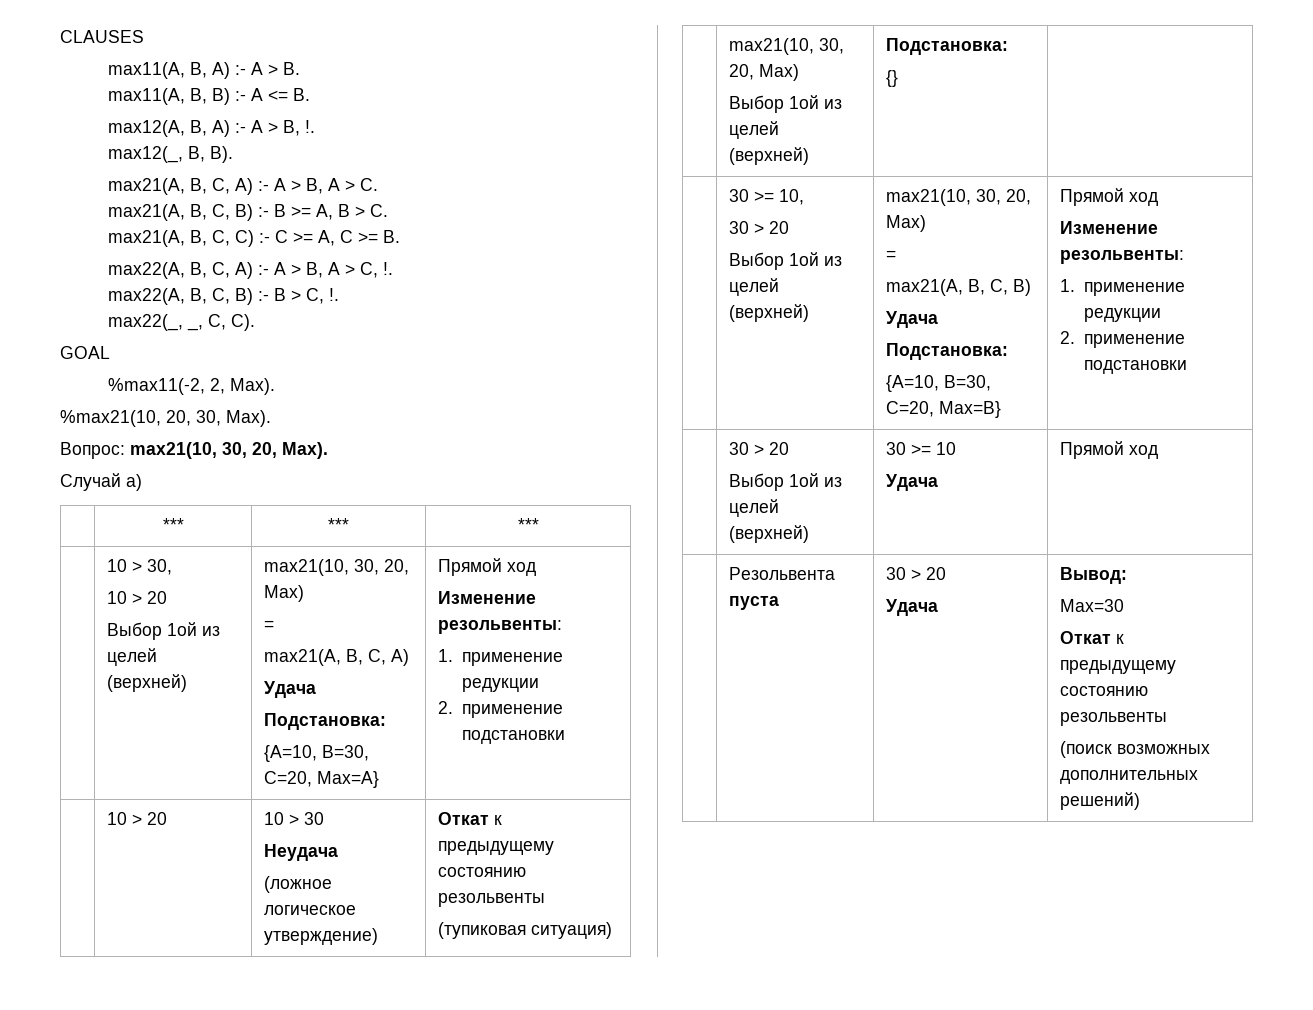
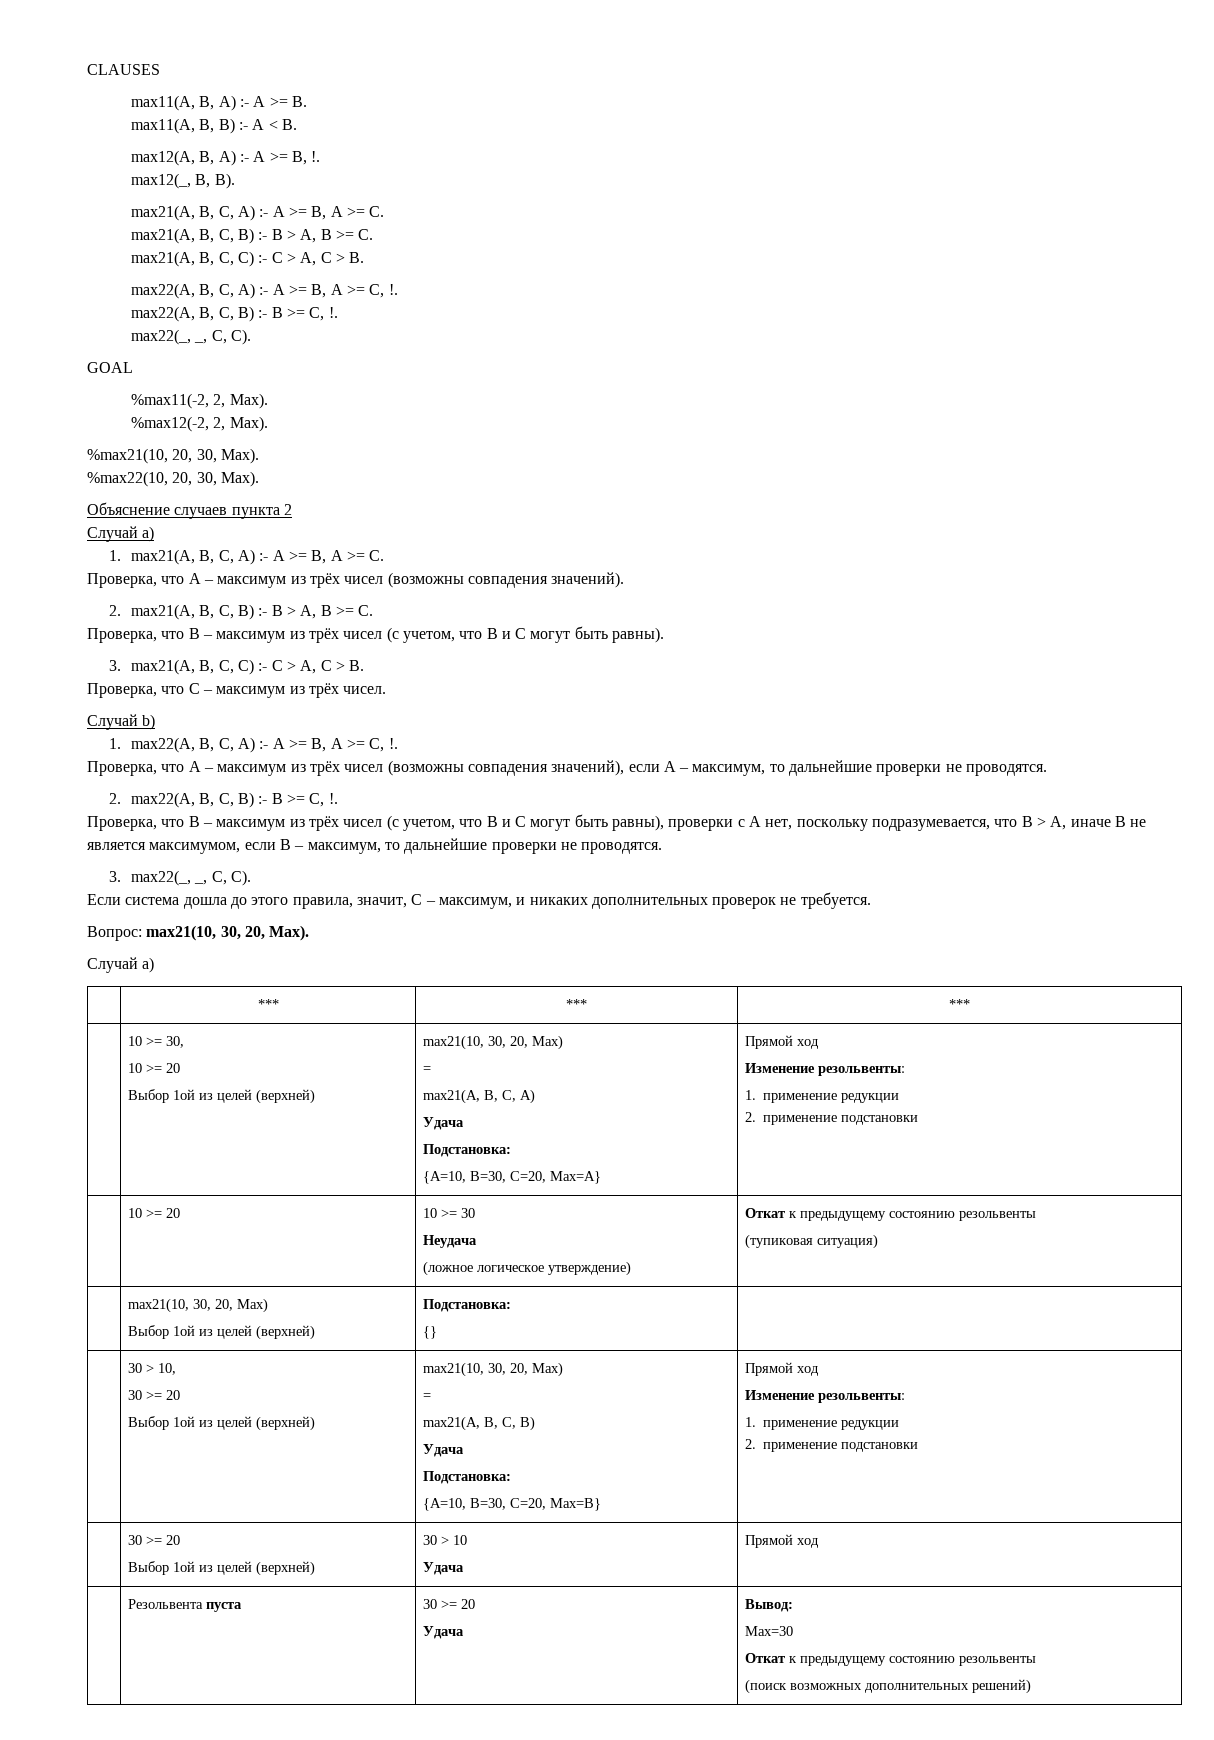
- max11(A, B, A) :- A > B.
+ max11(A, B, A) :- A >= B.
- max11(A, B, B) :- A <= B.
+ max11(A, B, B) :- A < B.
- max12(A, B, A) :- A > B, !.
+ max12(A, B, A) :- A >= B, !.
  max12(_, B, B).
- max21(A, B, C, A) :- A > B, A > C.
- max21(A, B, C, B) :- B >= A, B > C.
- max21(A, B, C, C) :- C >= A, C >= B.
- max22(A, B, C, A) :- A > B, A > C, !.
- max22(A, B, C, B) :- B > C, !.
+ max21(A, B, C, A) :- A >= B, A >= C.
+ max21(A, B, C, B) :- B > A, B >= C.
+ max21(A, B, C, C) :- C > A, C > B.
+ max22(A, B, C, A) :- A >= B, A >= C, !.
+ max22(A, B, C, B) :- B >= C, !.
+ %max12(-2, 2, Max).
+ %max22(10, 20, 30, Max).
+ Объяснение случаев пункта 2
+ Случай a)
+ 1. max21(A, B, C, A) :- A >= B, A >= C.
+ Проверка, что А – максимум из трёх чисел (возможны совпадения значений).
+ 2. max21(A, B, C, B) :- B > A, B >= C.
+ Проверка, что В – максимум из трёх чисел (с учетом, что В и С могут быть равны).
+ 3. max21(A, B, C, C) :- C > A, C > B.
+ Проверка, что С – максимум из трёх чисел.
+ Случай b)
+ 1. max22(A, B, C, A) :- A >= B, A >= C, !.
+ Проверка, что А – максимум из трёх чисел (возможны совпадения значений), если А – максимум, то дальнейшие проверки не проводятся.
+ 2. max22(A, B, C, B) :- B >= C, !.
+ Проверка, что В – максимум из трёх чисел (с учетом, что В и С могут быть равны), проверки с А нет, поскольку подразумевается, что В > A, иначе В не является максимумом, если В – максимум, то дальнейшие проверки не проводятся.
+ 3. max22(_, _, C, C).
+ Если система дошла до этого правила, значит, С – максимум, и никаких дополнительных проверок не требуется.
- | 10 > 30,
- 10 > 20
+ | 10 >= 30,
+ 10 >= 20
- | 10 > 20 | 10 > 30
+ | 10 >= 20 | 10 >= 30
- | 30 >= 10,
- 30 > 20
+ | 30 > 10,
+ 30 >= 20
  Выбор 1ой из целей (верхней) | max21(10, 30, 20, Max)
  =
  max21(A, B, C, B)
  Удача
  Подстановка:
  {A=10, B=30, C=20, Max=B} | Прямой ход
  Изменение резольвенты:
  1. применение редукции
  2. применение подстановки
- | 30 > 20
- Выбор 1ой из целей (верхней) | 30 >= 10
+ | 30 >= 20
+ Выбор 1ой из целей (верхней) | 30 > 10
- | Резольвента пуста | 30 > 20
+ | Резольвента пуста | 30 >= 20

